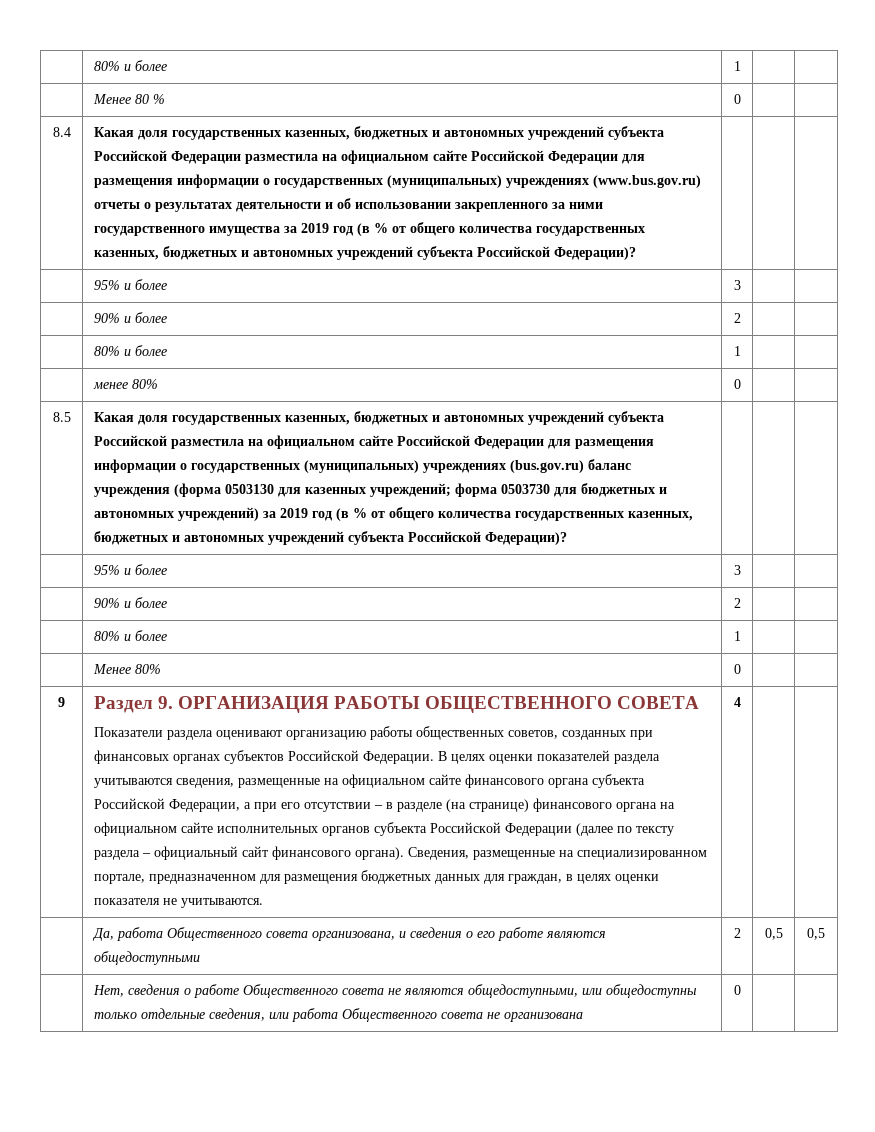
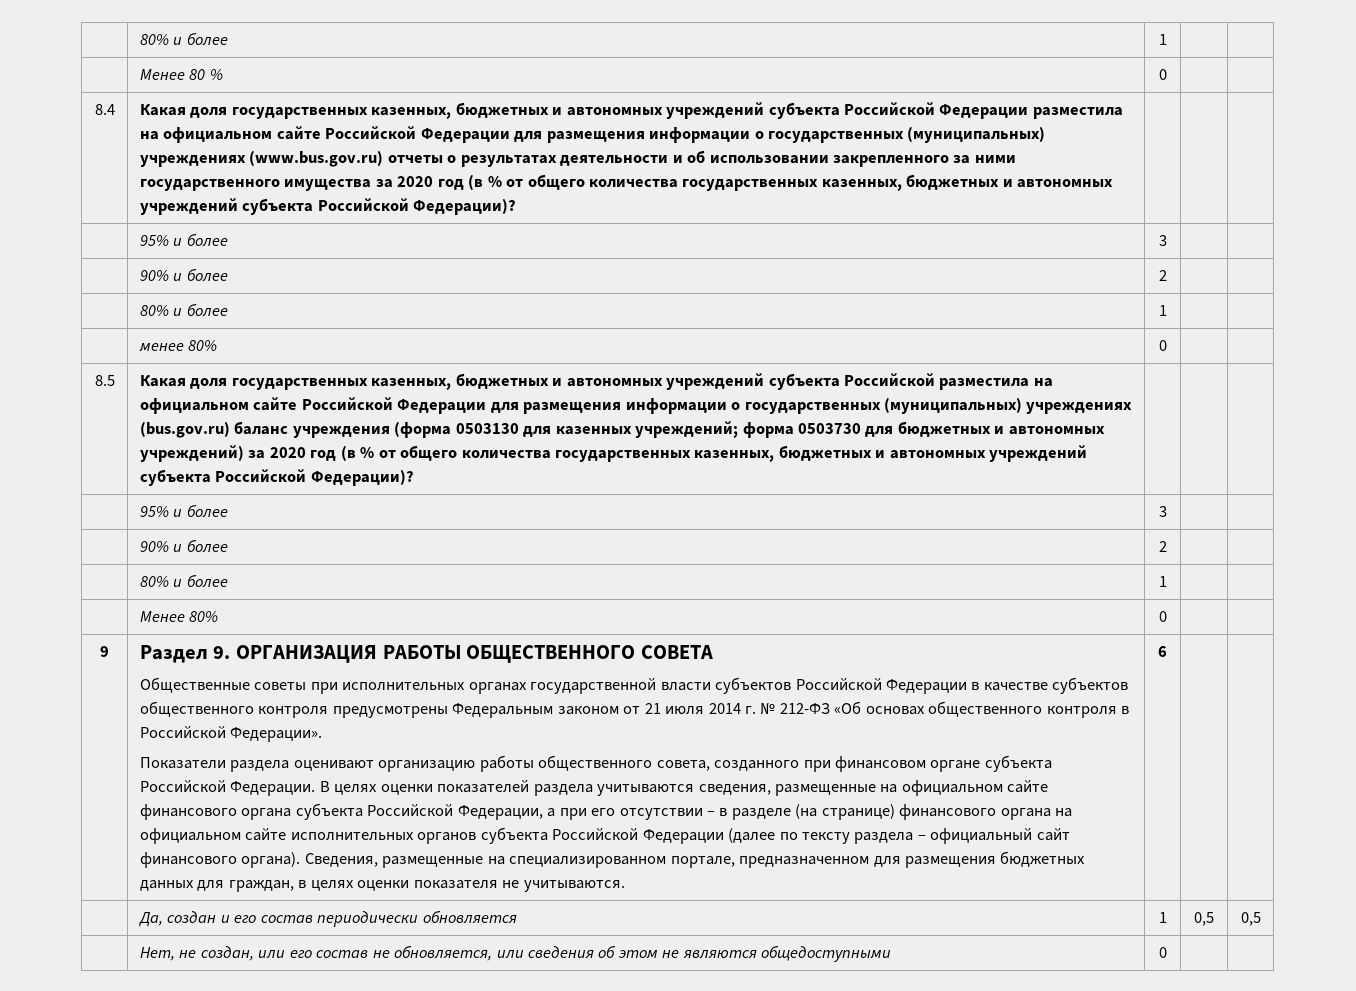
- Какая доля государственных казенных, бюджетных и автономных учреждений субъекта Российской Федерации разместила на официальном сайте Российской Федерации для размещения информации о государственных (муниципальных) учреждениях (www.bus.gov.ru) отчеты о результатах деятельности и об использовании закрепленного за ними государственного имущества за 2019 год (в % от общего количества государственных казенных, бюджетных и автономных учреждений субъекта Российской Федерации)?
+ Какая доля государственных казенных, бюджетных и автономных учреждений субъекта Российской Федерации разместила на официальном сайте Российской Федерации для размещения информации о государственных (муниципальных) учреждениях (www.bus.gov.ru) отчеты о результатах деятельности и об использовании закрепленного за ними государственного имущества за 2020 год (в % от общего количества государственных казенных, бюджетных и автономных учреждений субъекта Российской Федерации)?
- Какая доля государственных казенных, бюджетных и автономных учреждений субъекта Российской разместила на официальном сайте Российской Федерации для размещения информации о государственных (муниципальных) учреждениях (bus.gov.ru) баланс учреждения (форма 0503130 для казенных учреждений; форма 0503730 для бюджетных и автономных учреждений) за 2019 год (в % от общего количества государственных казенных, бюджетных и автономных учреждений субъекта Российской Федерации)?
+ Какая доля государственных казенных, бюджетных и автономных учреждений субъекта Российской разместила на официальном сайте Российской Федерации для размещения информации о государственных (муниципальных) учреждениях (bus.gov.ru) баланс учреждения (форма 0503130 для казенных учреждений; форма 0503730 для бюджетных и автономных учреждений) за 2020 год (в % от общего количества государственных казенных, бюджетных и автономных учреждений субъекта Российской Федерации)?
+ Общественные советы при исполнительных органах государственной власти субъектов Российской Федерации в качестве субъектов общественного контроля предусмотрены Федеральным законом от 21 июля 2014 г. № 212-ФЗ «Об основах общественного контроля в Российской Федерации».
- Показатели раздела оценивают организацию работы общественных советов, созданных при финансовых органах субъектов Российской Федерации.
+ Показатели раздела оценивают организацию работы общественного совета, созданного при финансовом органе субъекта Российской Федерации.
- 4
+ 6
- | Да, работа Общественного совета организована, и сведения о его работе являются общедоступными | 2 | 0,5 | 0,5
- | Нет, сведения о работе Общественного совета не являются общедоступными, или общедоступны только отдельные сведения, или работа Общественного совета не организована | 0 | |
+ | Да, создан и его состав периодически обновляется | 1 | 0,5 | 0,5
+ | Нет, не создан, или его состав не обновляется, или сведения об этом не являются общедоступными | 0 | |

